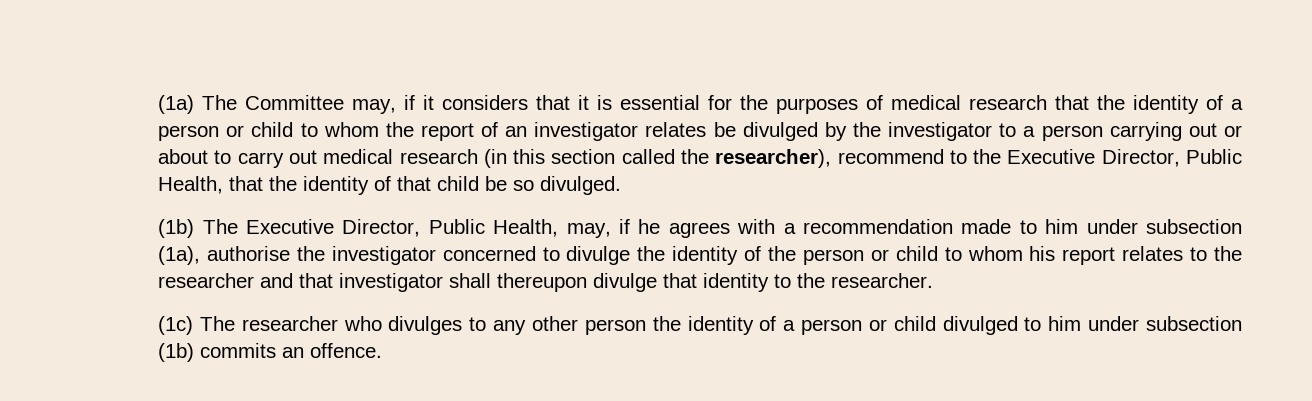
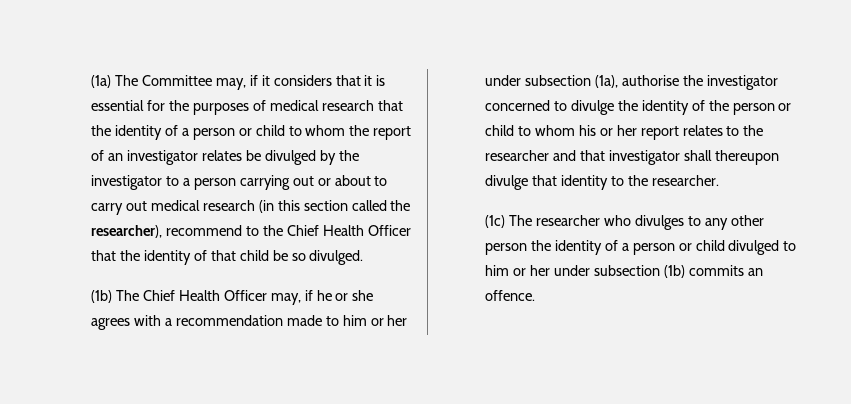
- (1a) The Committee may, if it considers that it is essential for the purposes of medical research that the identity of a person or child to whom the report of an investigator relates be divulged by the investigator to a person carrying out or about to carry out medical research (in this section called the researcher), recommend to the Executive Director, Public Health, that the identity of that child be so divulged.
+ (1a) The Committee may, if it considers that it is essential for the purposes of medical research that the identity of a person or child to whom the report of an investigator relates be divulged by the investigator to a person carrying out or about to carry out medical research (in this section called the researcher), recommend to the Chief Health Officer that the identity of that child be so divulged.
- (1b) The Executive Director, Public Health, may, if he agrees with a recommendation made to him under subsection (1a), authorise the investigator concerned to divulge the identity of the person or child to whom his report relates to the researcher and that investigator shall thereupon divulge that identity to the researcher.
+ (1b) The Chief Health Officer may, if he or she agrees with a recommendation made to him or her under subsection (1a), authorise the investigator concerned to divulge the identity of the person or child to whom his or her report relates to the researcher and that investigator shall thereupon divulge that identity to the researcher.
- (1c) The researcher who divulges to any other person the identity of a person or child divulged to him under subsection (1b) commits an offence.
+ (1c) The researcher who divulges to any other person the identity of a person or child divulged to him or her under subsection (1b) commits an offence.

